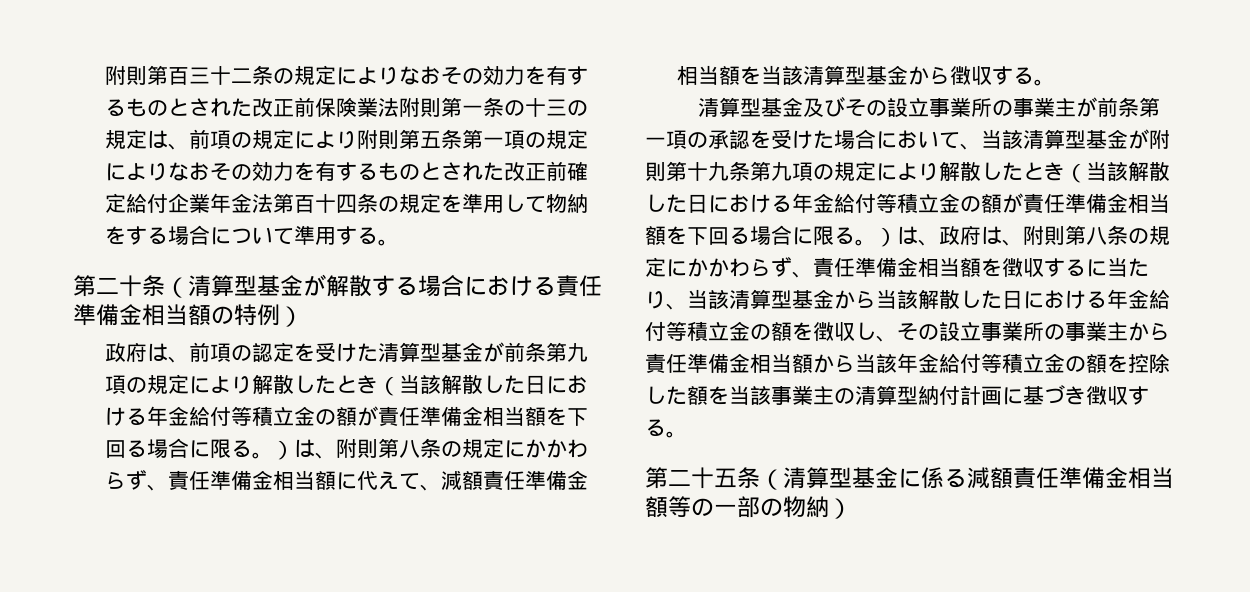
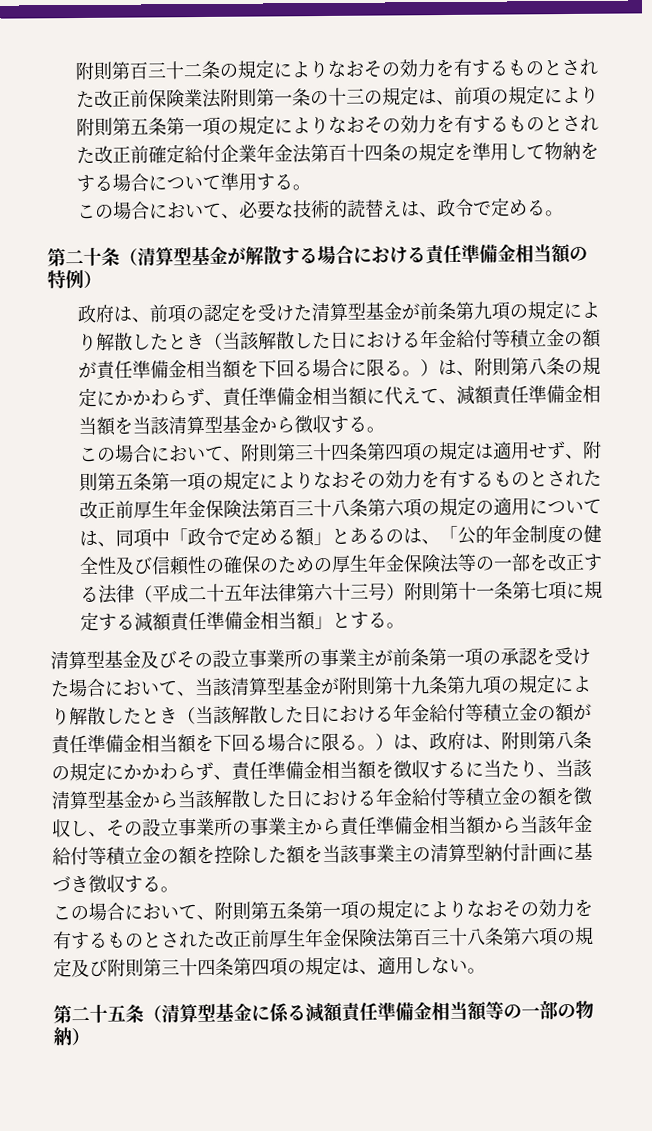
+ この場合において、必要な技術的読替えは、政令で定める。
+ この場合において、附則第三十四条第四項の規定は適用せず、附則第五条第一項の規定によりなおその効力を有するものとされた改正前厚生年金保険法第百三十八条第六項の規定の適用については、同項中「政令で定める額」とあるのは、「公的年金制度の健全性及び信頼性の確保のための厚生年金保険法等の一部を改正する法律（平成二十五年法律第六十三号）附則第十一条第七項に規定する減額責任準備金相当額」とする。
+ この場合において、附則第五条第一項の規定によりなおその効力を有するものとされた改正前厚生年金保険法第百三十八条第六項の規定及び附則第三十四条第四項の規定は、適用しない。

